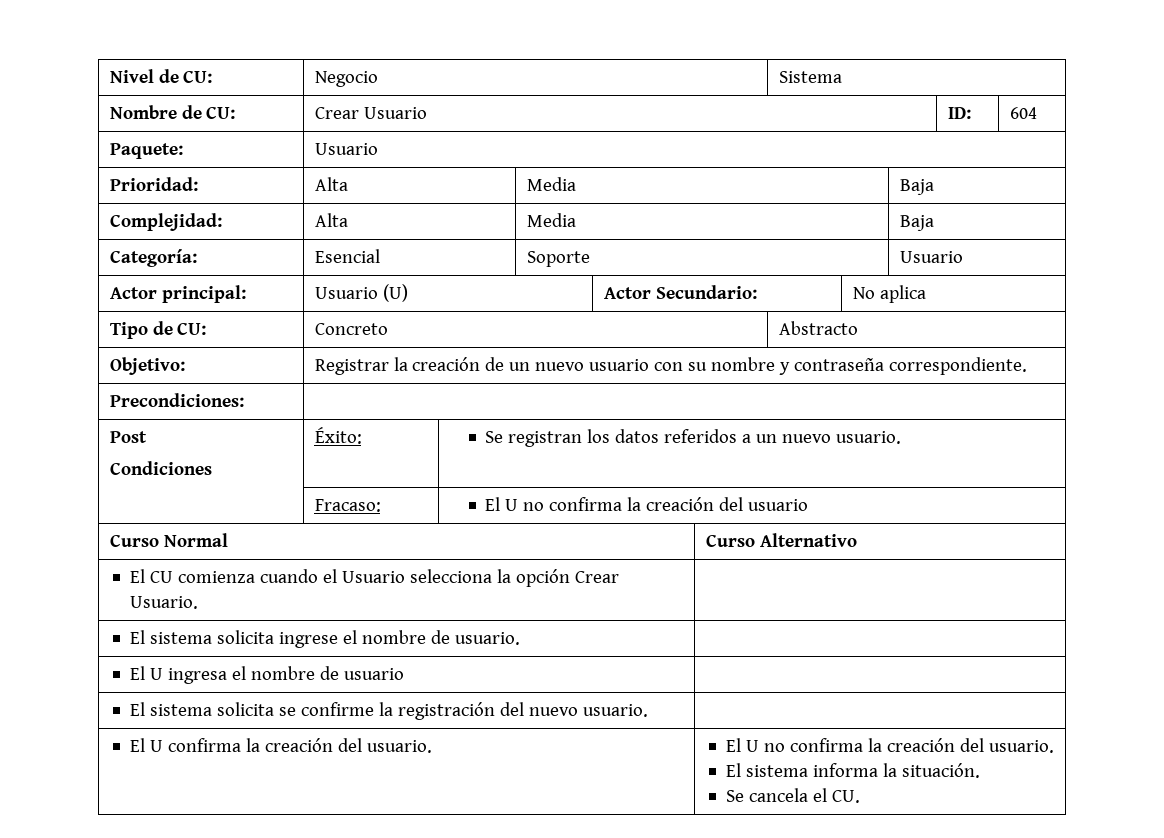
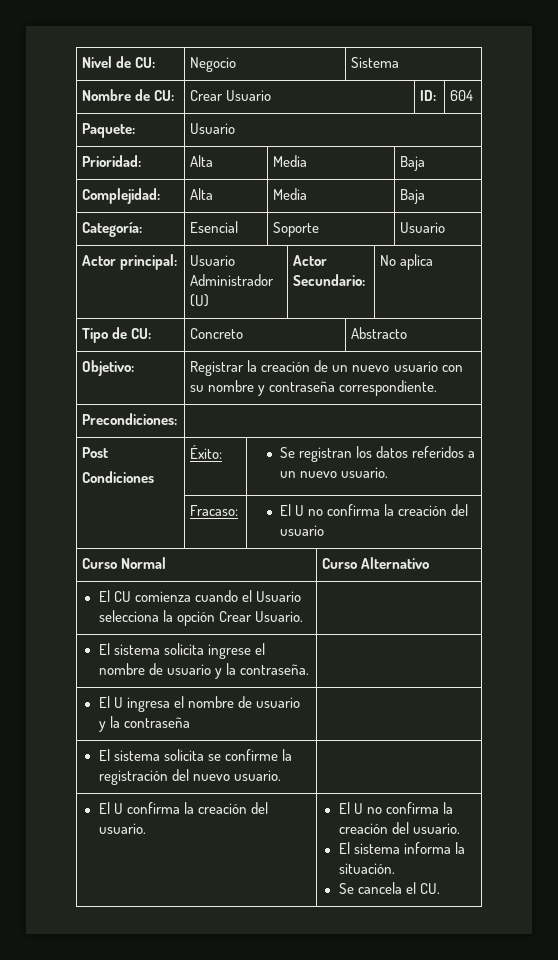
- Actor principal: | Usuario (U) | Actor Secundario: | No aplica
+ Actor principal: | Usuario Administrador (U) | Actor Secundario: | No aplica
- El sistema solicita ingrese el nombre de usuario. |
+ El sistema solicita ingrese el nombre de usuario y la contraseña. |
- El U ingresa el nombre de usuario |
+ El U ingresa el nombre de usuario y la contraseña |

